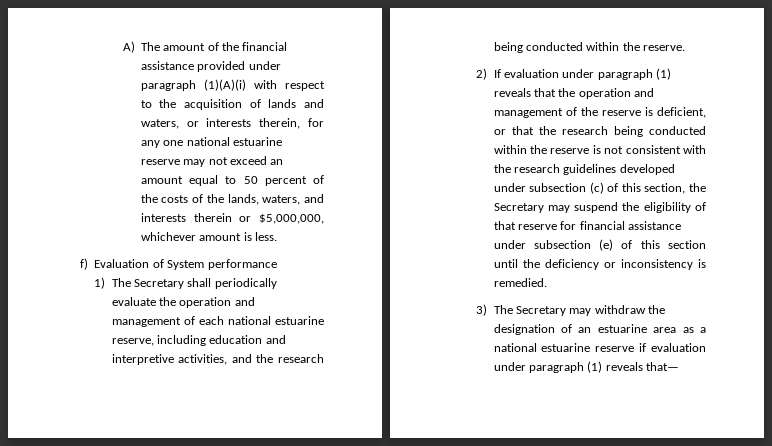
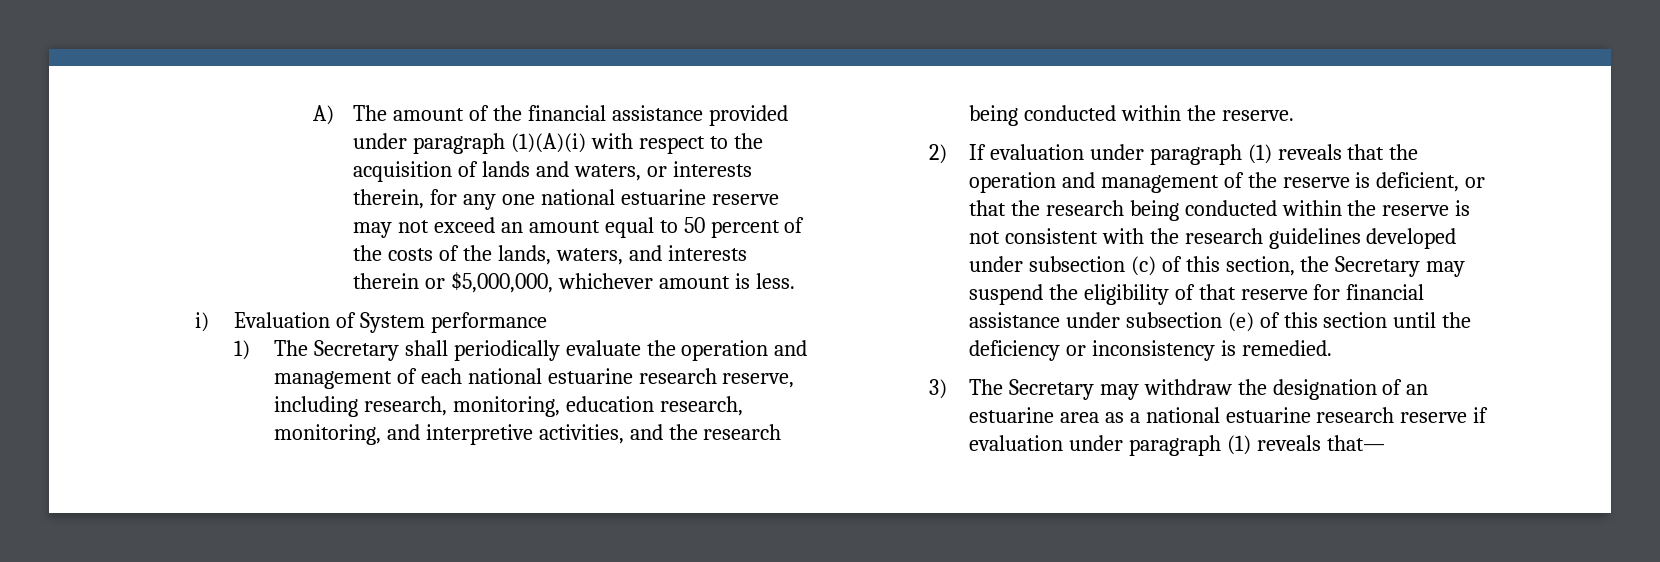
- f) Evaluation of System performance
+ i) Evaluation of System performance
- 1) The Secretary shall periodically evaluate the operation and management of each national estuarine reserve, including education and interpretive activities, and the research being conducted within the reserve.
+ 1) The Secretary shall periodically evaluate the operation and management of each national estuarine research reserve, including research, monitoring, education research, monitoring, and interpretive activities, and the research being conducted within the reserve.
- 3) The Secretary may withdraw the designation of an estuarine area as a national estuarine reserve if evaluation under paragraph (1) reveals that—
+ 3) The Secretary may withdraw the designation of an estuarine area as a national estuarine research reserve if evaluation under paragraph (1) reveals that—

